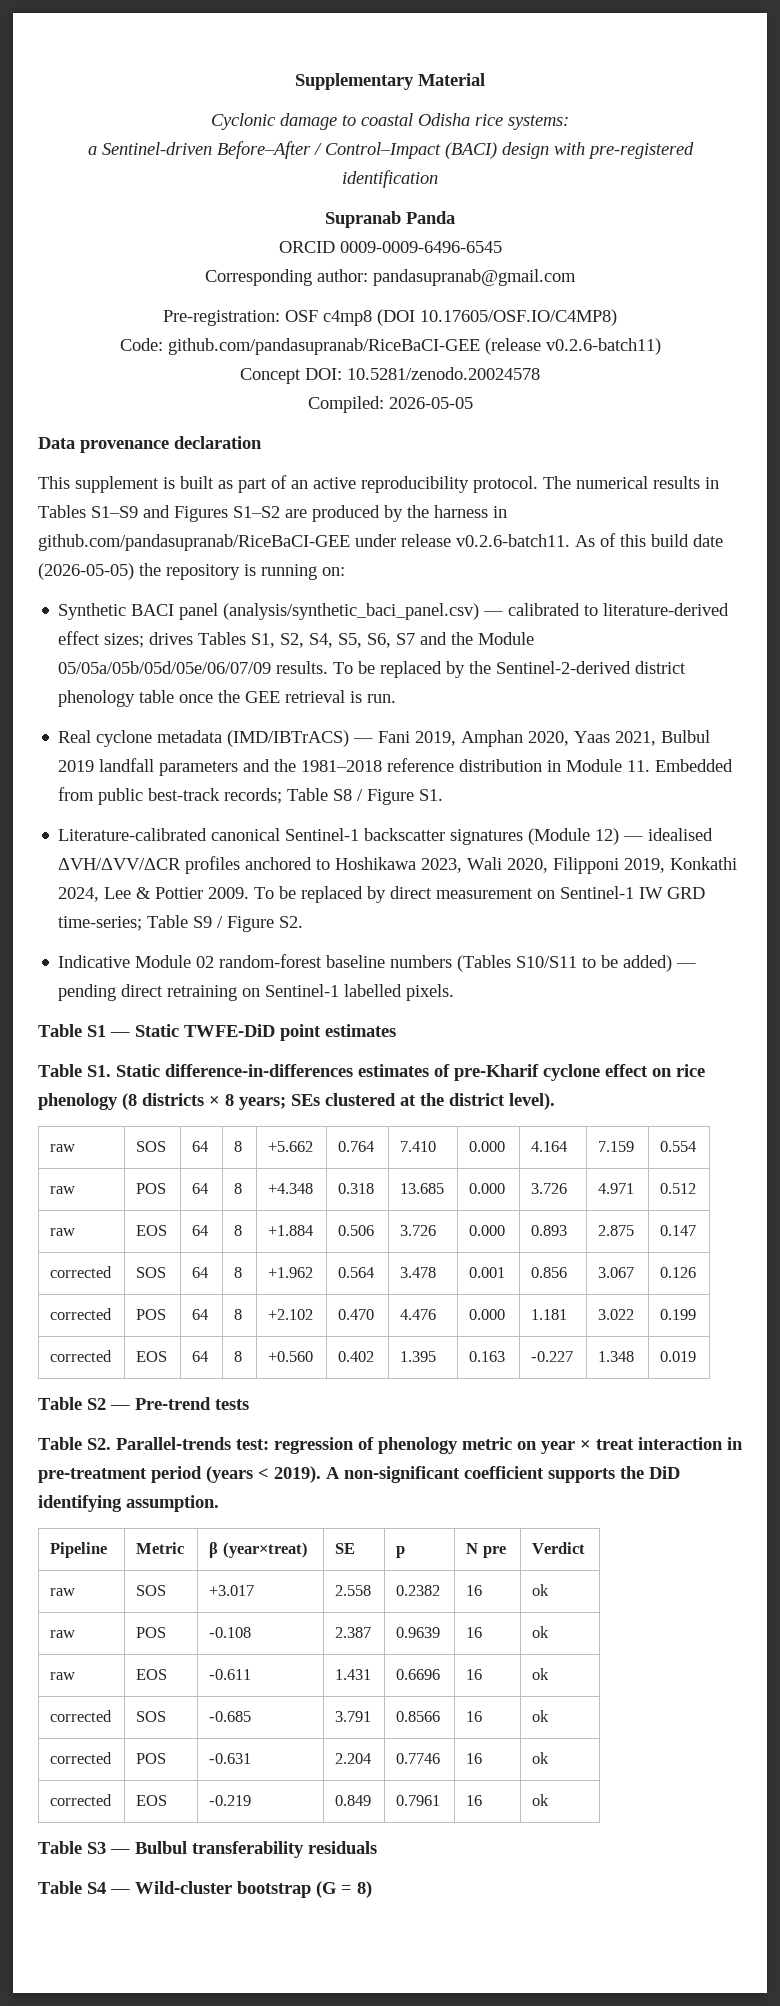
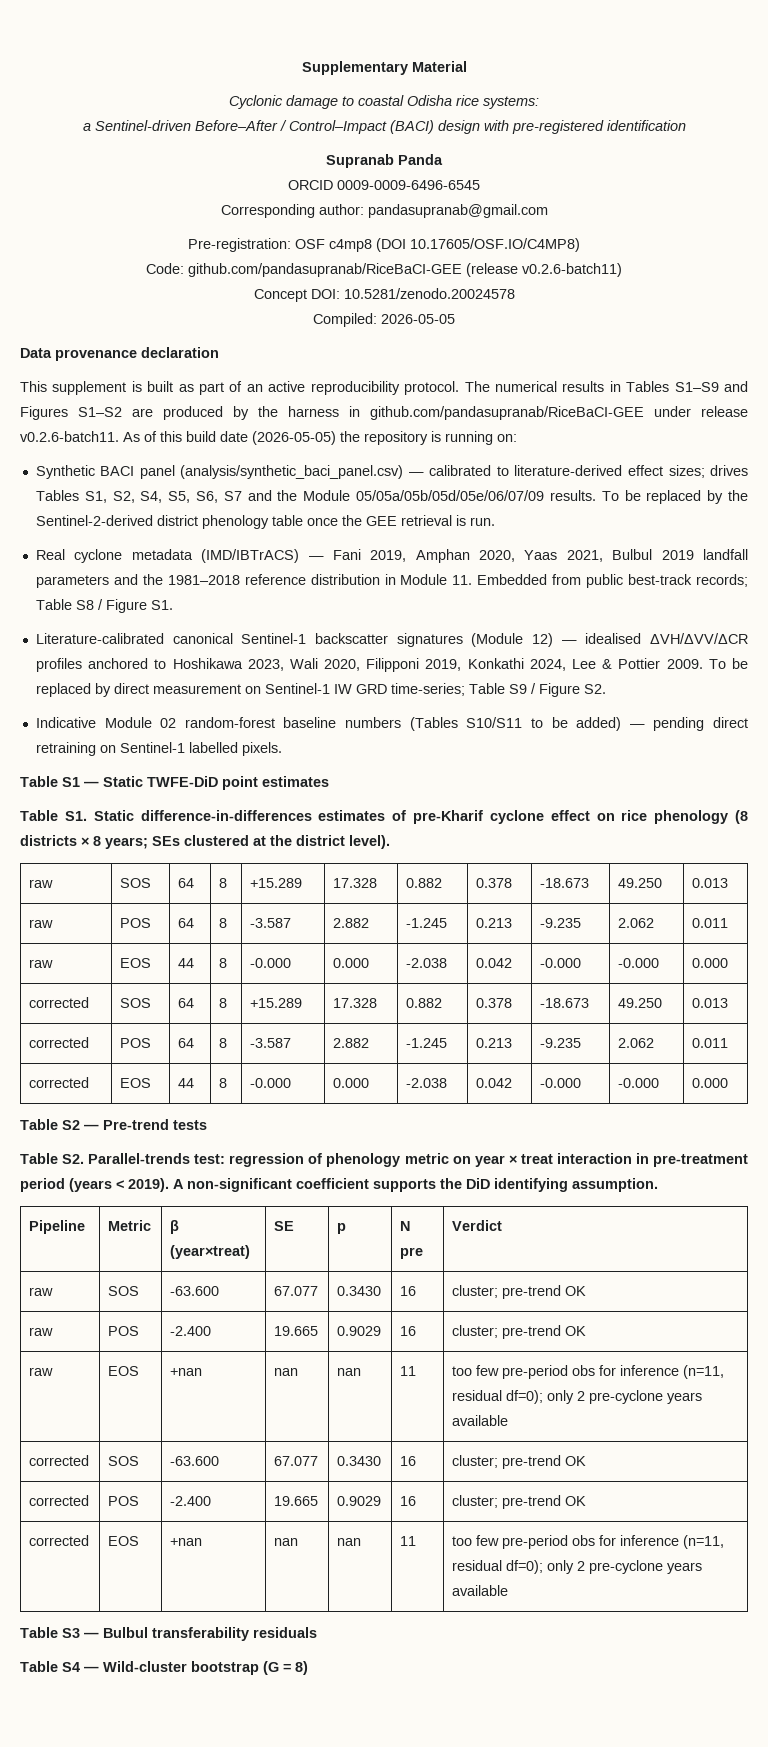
- raw | SOS | 64 | 8 | +5.662 | 0.764 | 7.410 | 0.000 | 4.164 | 7.159 | 0.554
- raw | POS | 64 | 8 | +4.348 | 0.318 | 13.685 | 0.000 | 3.726 | 4.971 | 0.512
- raw | EOS | 64 | 8 | +1.884 | 0.506 | 3.726 | 0.000 | 0.893 | 2.875 | 0.147
- corrected | SOS | 64 | 8 | +1.962 | 0.564 | 3.478 | 0.001 | 0.856 | 3.067 | 0.126
- corrected | POS | 64 | 8 | +2.102 | 0.470 | 4.476 | 0.000 | 1.181 | 3.022 | 0.199
- corrected | EOS | 64 | 8 | +0.560 | 0.402 | 1.395 | 0.163 | -0.227 | 1.348 | 0.019
+ raw | SOS | 64 | 8 | +15.289 | 17.328 | 0.882 | 0.378 | -18.673 | 49.250 | 0.013
+ raw | POS | 64 | 8 | -3.587 | 2.882 | -1.245 | 0.213 | -9.235 | 2.062 | 0.011
+ raw | EOS | 44 | 8 | -0.000 | 0.000 | -2.038 | 0.042 | -0.000 | -0.000 | 0.000
+ corrected | SOS | 64 | 8 | +15.289 | 17.328 | 0.882 | 0.378 | -18.673 | 49.250 | 0.013
+ corrected | POS | 64 | 8 | -3.587 | 2.882 | -1.245 | 0.213 | -9.235 | 2.062 | 0.011
+ corrected | EOS | 44 | 8 | -0.000 | 0.000 | -2.038 | 0.042 | -0.000 | -0.000 | 0.000
- raw | SOS | +3.017 | 2.558 | 0.2382 | 16 | ok
- raw | POS | -0.108 | 2.387 | 0.9639 | 16 | ok
- raw | EOS | -0.611 | 1.431 | 0.6696 | 16 | ok
- corrected | SOS | -0.685 | 3.791 | 0.8566 | 16 | ok
- corrected | POS | -0.631 | 2.204 | 0.7746 | 16 | ok
- corrected | EOS | -0.219 | 0.849 | 0.7961 | 16 | ok
+ raw | SOS | -63.600 | 67.077 | 0.3430 | 16 | cluster; pre-trend OK
+ raw | POS | -2.400 | 19.665 | 0.9029 | 16 | cluster; pre-trend OK
+ raw | EOS | +nan | nan | nan | 11 | too few pre-period obs for inference (n=11, residual df=0); only 2 pre-cyclone years available
+ corrected | SOS | -63.600 | 67.077 | 0.3430 | 16 | cluster; pre-trend OK
+ corrected | POS | -2.400 | 19.665 | 0.9029 | 16 | cluster; pre-trend OK
+ corrected | EOS | +nan | nan | nan | 11 | too few pre-period obs for inference (n=11, residual df=0); only 2 pre-cyclone years available

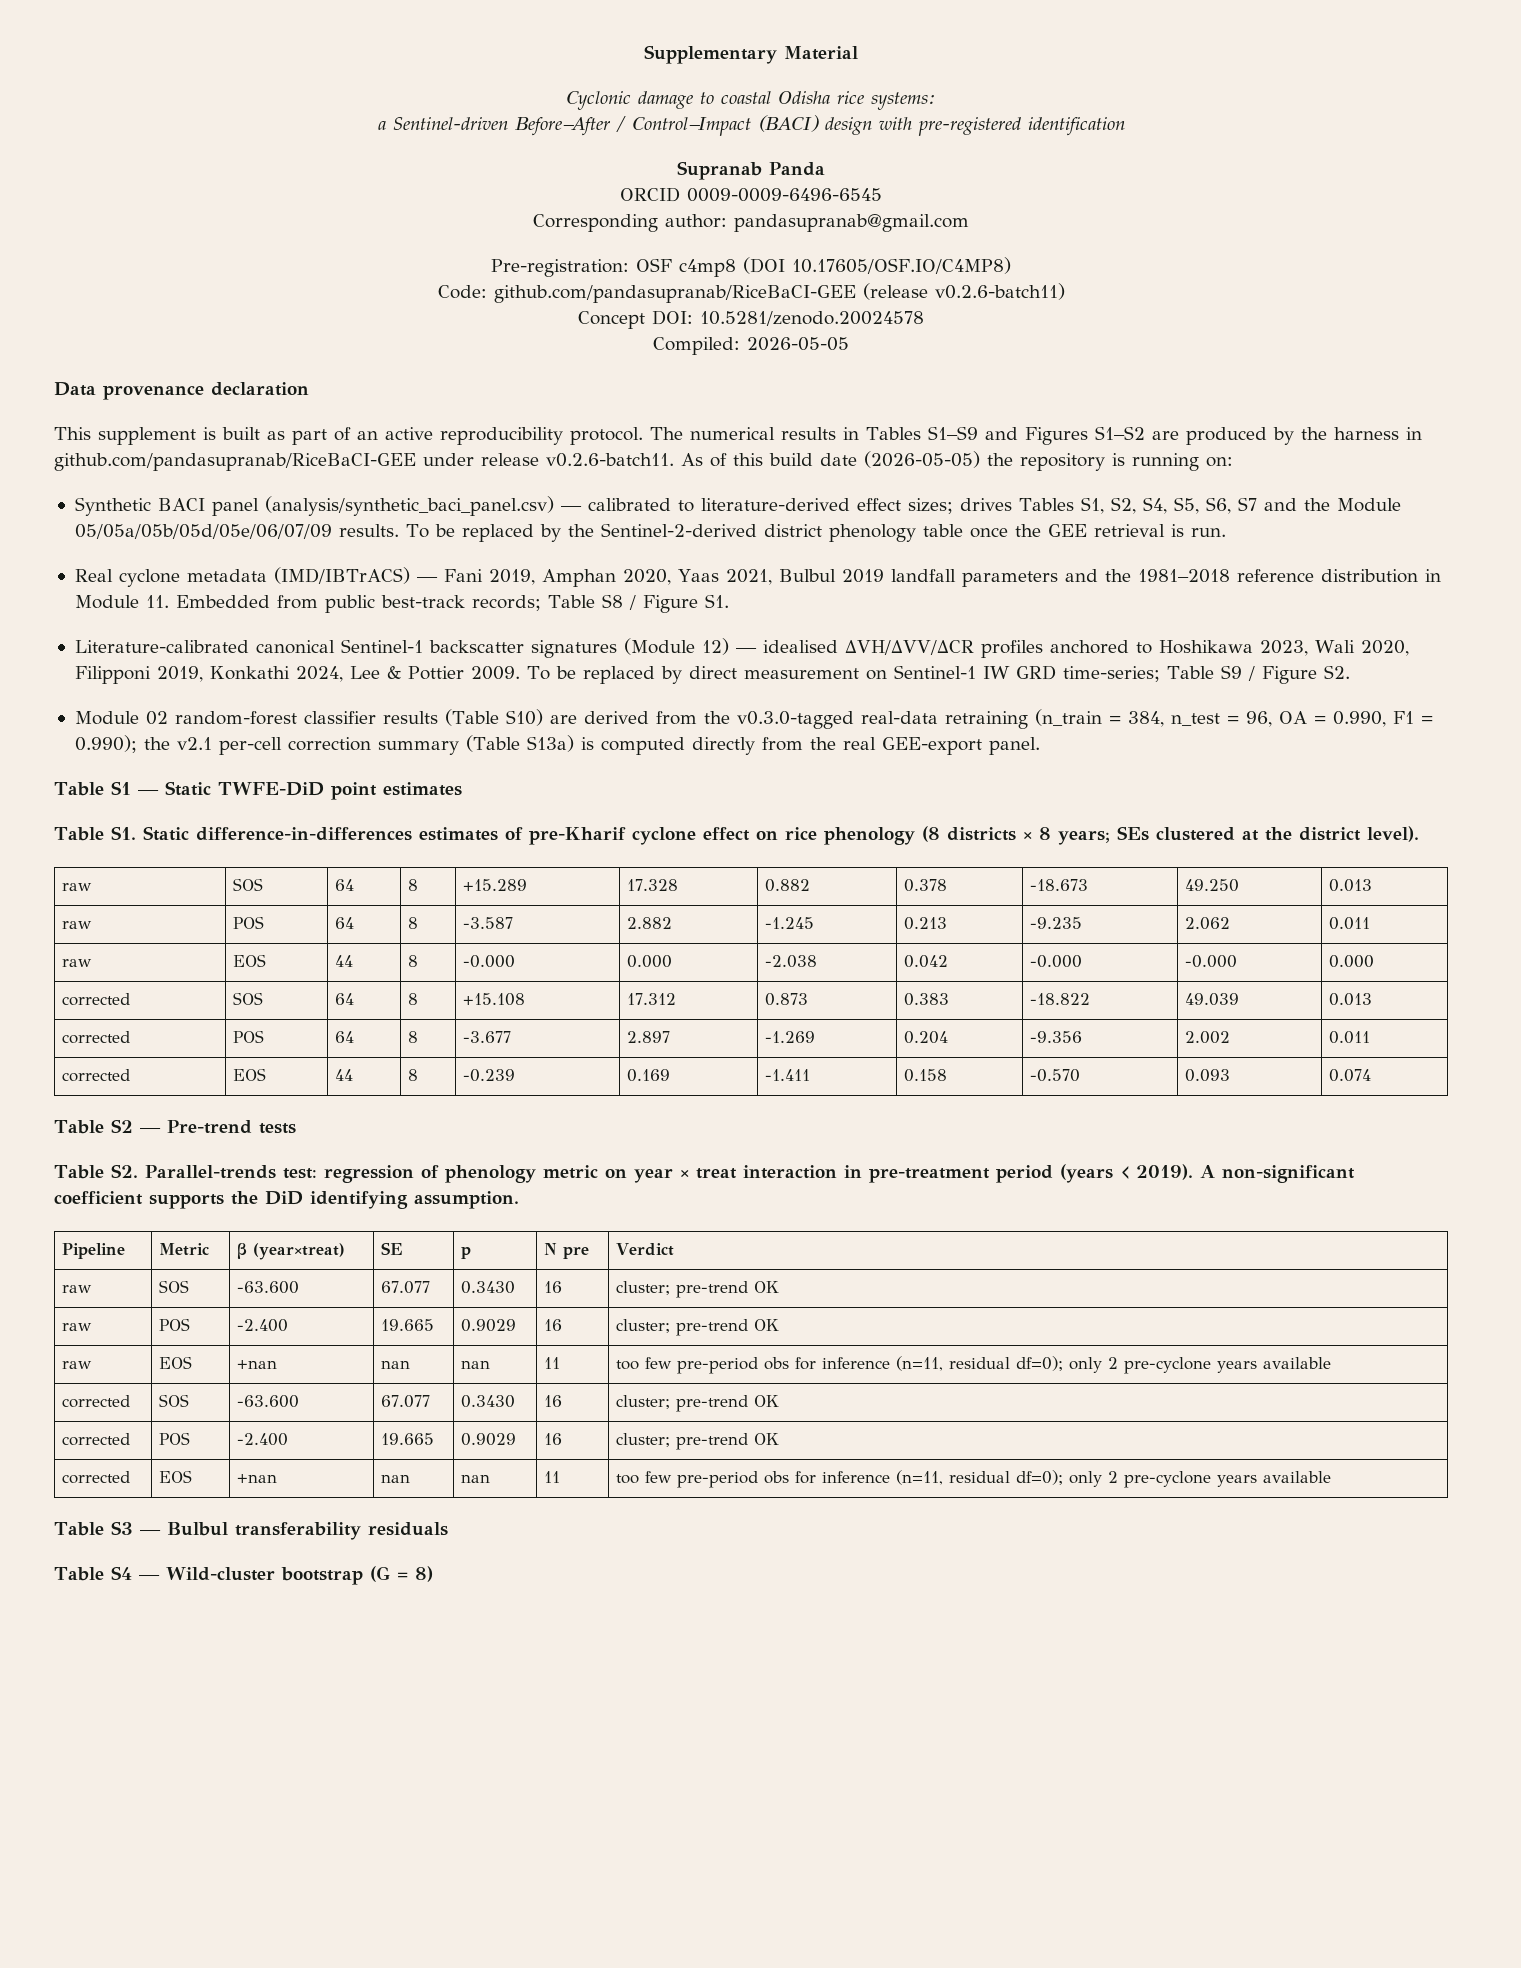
- Indicative Module 02 random-forest baseline numbers (Tables S10/S11 to be added) — pending direct retraining on Sentinel-1 labelled pixels.
+ Module 02 random-forest classifier results (Table S10) are derived from the v0.3.0-tagged real-data retraining (n_train = 384, n_test = 96, OA = 0.990, F1 = 0.990); the v2.1 per-cell correction summary (Table S13a) is computed directly from the real GEE-export panel.
- corrected | SOS | 64 | 8 | +15.289 | 17.328 | 0.882 | 0.378 | -18.673 | 49.250 | 0.013
+ corrected | SOS | 64 | 8 | +15.108 | 17.312 | 0.873 | 0.383 | -18.822 | 49.039 | 0.013
- corrected | POS | 64 | 8 | -3.587 | 2.882 | -1.245 | 0.213 | -9.235 | 2.062 | 0.011
+ corrected | POS | 64 | 8 | -3.677 | 2.897 | -1.269 | 0.204 | -9.356 | 2.002 | 0.011
- corrected | EOS | 44 | 8 | -0.000 | 0.000 | -2.038 | 0.042 | -0.000 | -0.000 | 0.000
+ corrected | EOS | 44 | 8 | -0.239 | 0.169 | -1.411 | 0.158 | -0.570 | 0.093 | 0.074

